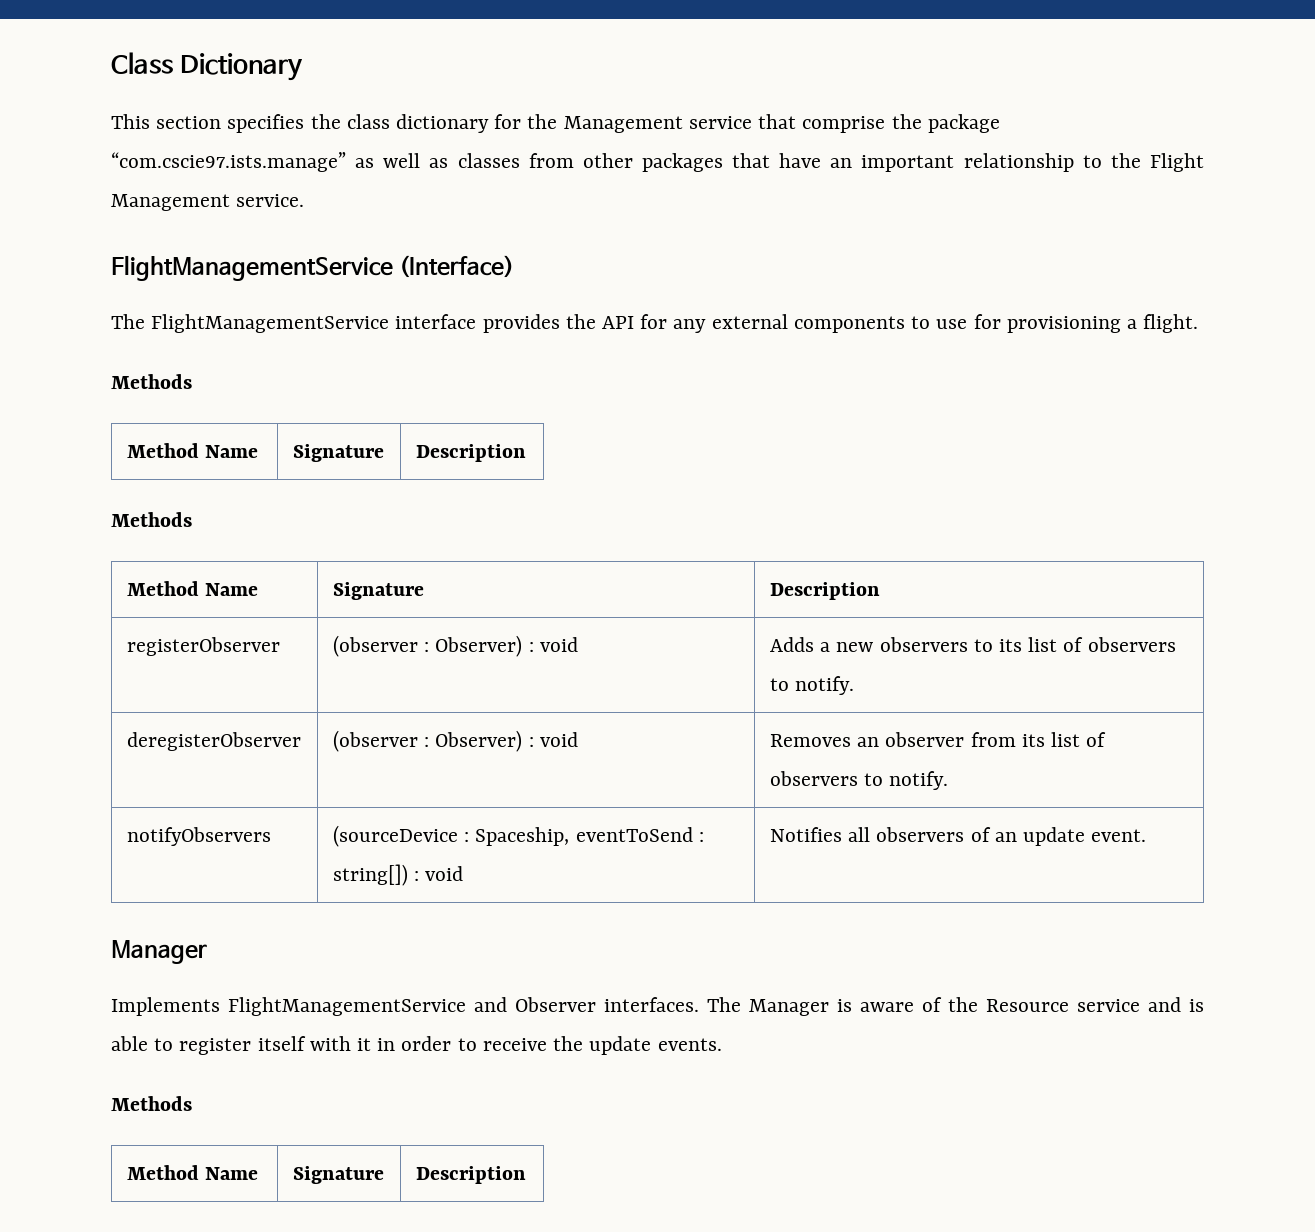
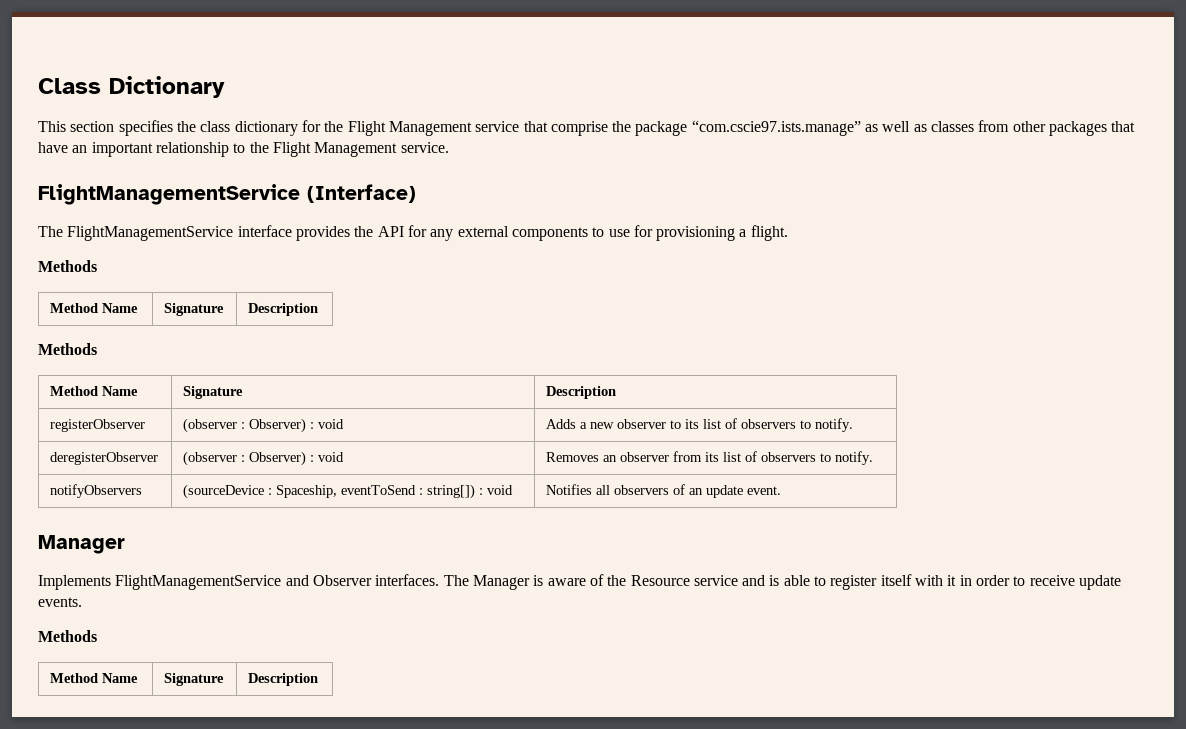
- This section specifies the class dictionary for the Management service that comprise the package “com.cscie97.ists.manage” as well as classes from other packages that have an important relationship to the Flight Management service.
+ This section specifies the class dictionary for the Flight Management service that comprise the package “com.cscie97.ists.manage” as well as classes from other packages that have an important relationship to the Flight Management service.
- registerObserver | (observer : Observer) : void | Adds a new observers to its list of observers to notify.
+ registerObserver | (observer : Observer) : void | Adds a new observer to its list of observers to notify.
- The Manager is aware of the Resource service and is able to register itself with it in order to receive the update events.
+ The Manager is aware of the Resource service and is able to register itself with it in order to receive update events.

